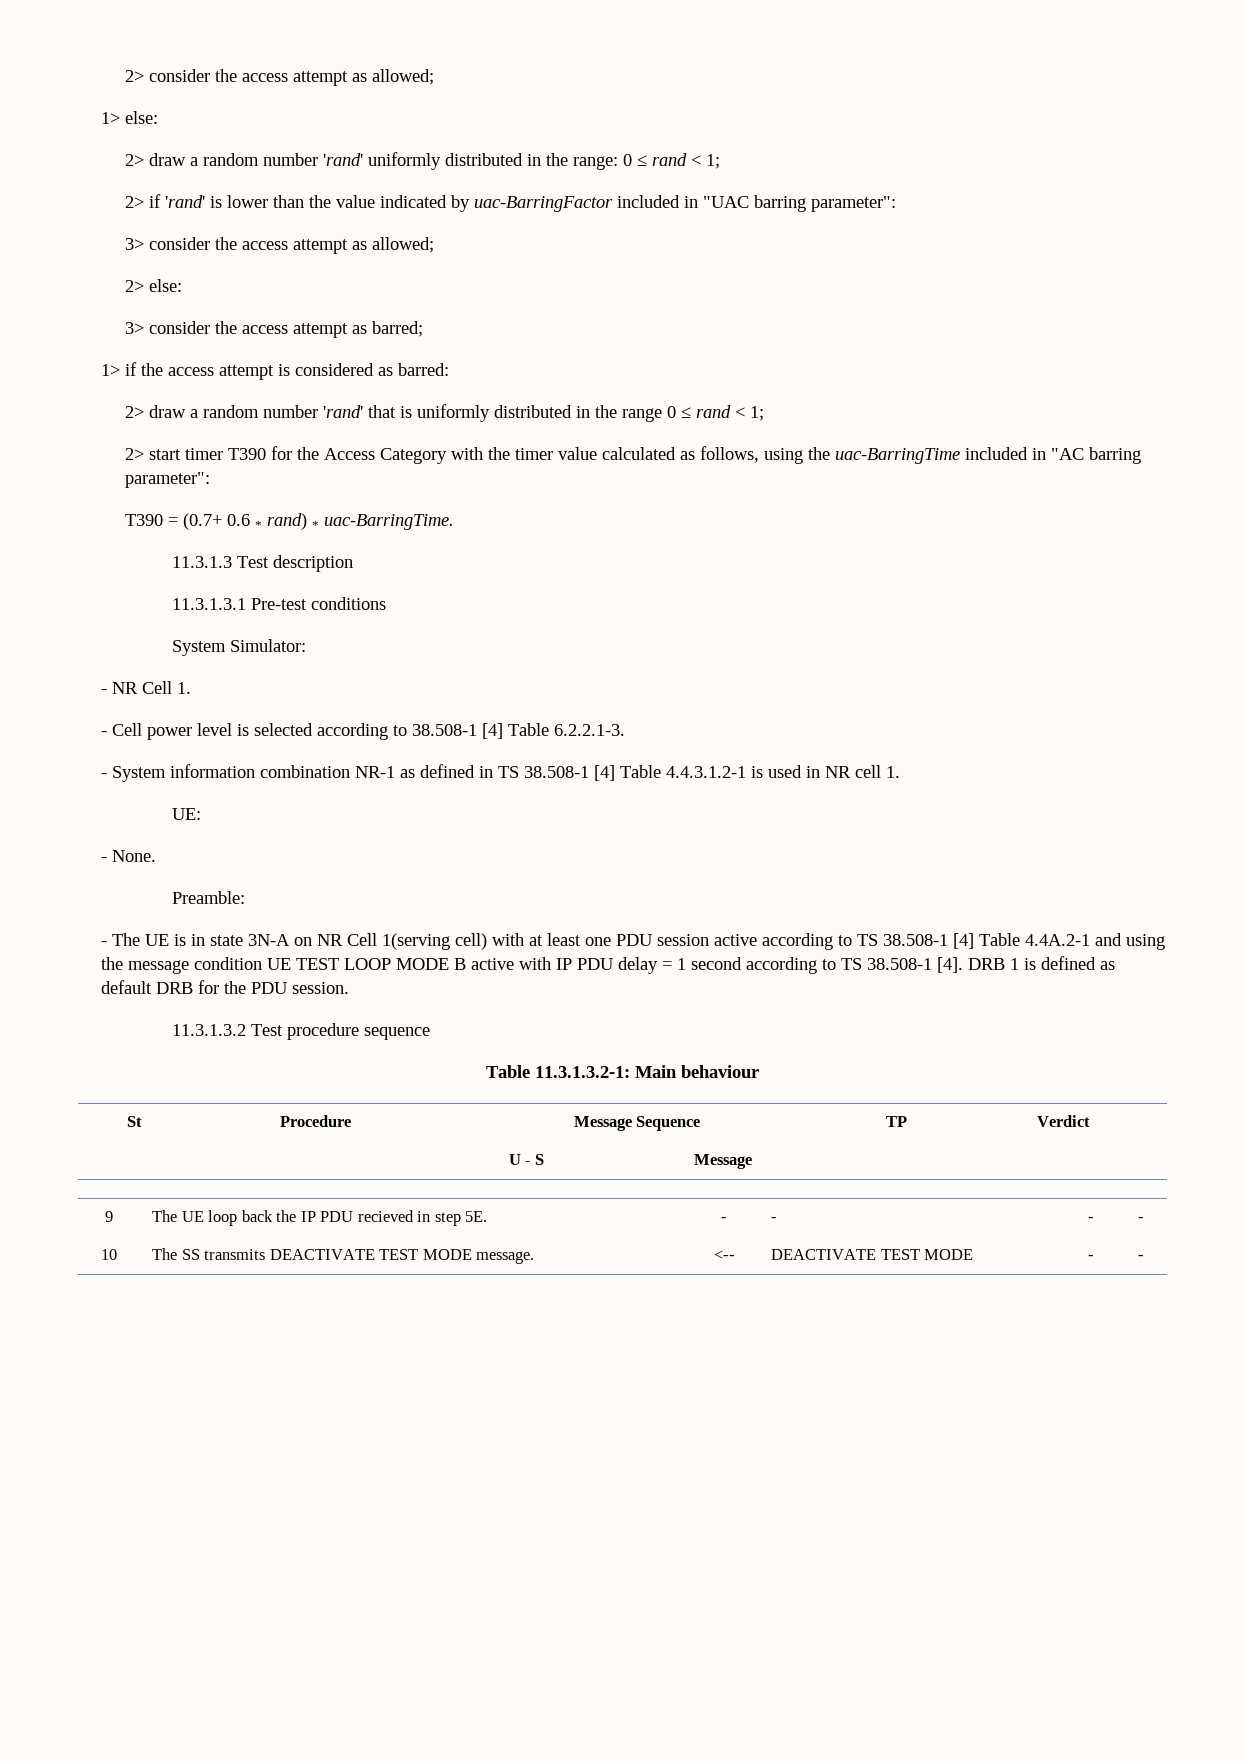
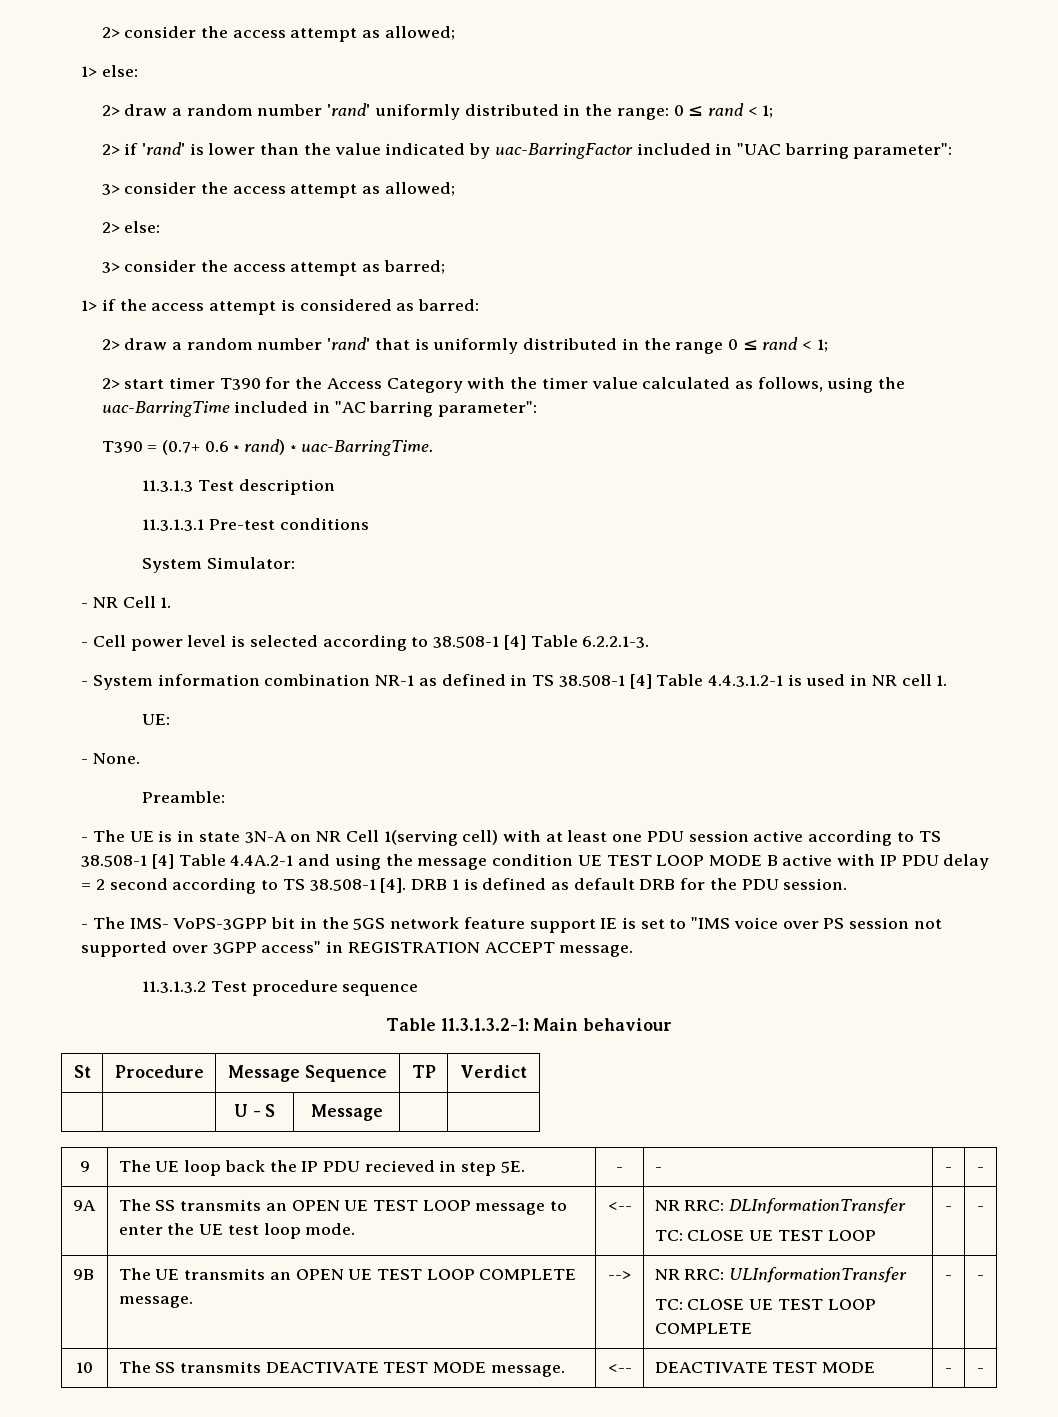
- - The UE is in state 3N-A on NR Cell 1(serving cell) with at least one PDU session active according to TS 38.508-1 [4] Table 4.4A.2-1 and using the message condition UE TEST LOOP MODE B active with IP PDU delay = 1 second according to TS 38.508-1 [4].
+ - The UE is in state 3N-A on NR Cell 1(serving cell) with at least one PDU session active according to TS 38.508-1 [4] Table 4.4A.2-1 and using the message condition UE TEST LOOP MODE B active with IP PDU delay = 2 second according to TS 38.508-1 [4].
+ - The IMS- VoPS-3GPP bit in the 5GS network feature support IE is set to "IMS voice over PS session not supported over 3GPP access" in REGISTRATION ACCEPT message.
+ 9A | The SS transmits an OPEN UE TEST LOOP message to enter the UE test loop mode. | <-- | NR RRC: DLInformationTransfer
+ TC: CLOSE UE TEST LOOP | - | -
+ 9B | The UE transmits an OPEN UE TEST LOOP COMPLETE message. | --> | NR RRC: ULInformationTransfer
+ TC: CLOSE UE TEST LOOP COMPLETE | - | -

